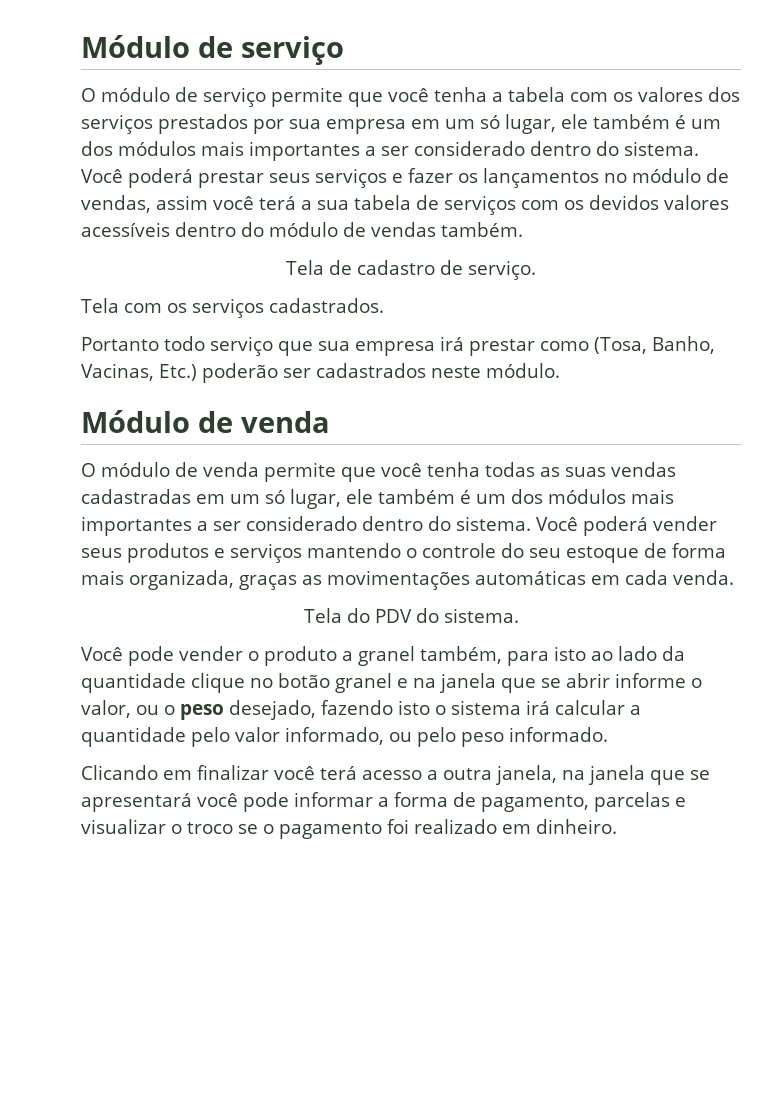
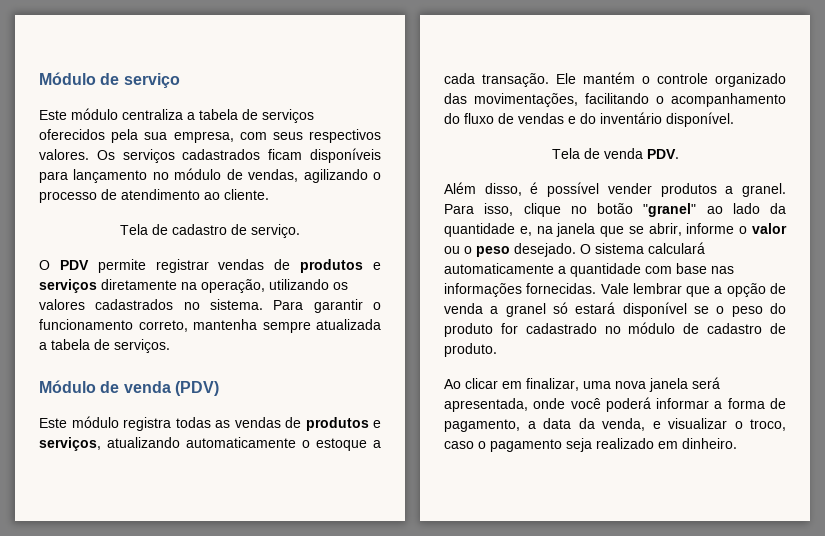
- O módulo de serviço permite que você tenha a tabela com os valores dos serviços prestados por sua empresa em um só lugar, ele também é um dos módulos mais importantes a ser considerado dentro do sistema. Você poderá prestar seus serviços e fazer os lançamentos no módulo de vendas, assim você terá a sua tabela de serviços com os devidos valores acessíveis dentro do módulo de vendas também.
+ Este módulo centraliza a tabela de serviços oferecidos pela sua empresa, com seus respectivos valores. Os serviços cadastrados ficam disponíveis para lançamento no módulo de vendas, agilizando o processo de atendimento ao cliente.
- Tela com os serviços cadastrados.
- Portanto todo serviço que sua empresa irá prestar como (Tosa, Banho, Vacinas, Etc.) poderão ser cadastrados neste módulo.
- Módulo de venda
- O módulo de venda permite que você tenha todas as suas vendas cadastradas em um só lugar, ele também é um dos módulos mais importantes a ser considerado dentro do sistema. Você poderá vender seus produtos e serviços mantendo o controle do seu estoque de forma mais organizada, graças as movimentações automáticas em cada venda.
- Tela do PDV do sistema.
- Você pode vender o produto a granel também, para isto ao lado da quantidade clique no botão granel e na janela que se abrir informe o valor, ou o peso desejado, fazendo isto o sistema irá calcular a quantidade pelo valor informado, ou pelo peso informado.
- Clicando em finalizar você terá acesso a outra janela, na janela que se apresentará você pode informar a forma de pagamento, parcelas e visualizar o troco se o pagamento foi realizado em dinheiro.
+ O PDV permite registrar vendas de produtos e serviços diretamente na operação, utilizando os valores cadastrados no sistema. Para garantir o funcionamento correto, mantenha sempre atualizada a tabela de serviços.
+ Módulo de venda (PDV)
+ Este módulo registra todas as vendas de produtos e serviços, atualizando automaticamente o estoque a cada transação. Ele mantém o controle organizado das movimentações, facilitando o acompanhamento do fluxo de vendas e do inventário disponível.
+ Tela de venda PDV.
+ Além disso, é possível vender produtos a granel. Para isso, clique no botão "granel" ao lado da quantidade e, na janela que se abrir, informe o valor ou o peso desejado. O sistema calculará automaticamente a quantidade com base nas informações fornecidas. Vale lembrar que a opção de venda a granel só estará disponível se o peso do produto for cadastrado no módulo de cadastro de produto.
+ Ao clicar em finalizar, uma nova janela será apresentada, onde você poderá informar a forma de pagamento, a data da venda, e visualizar o troco, caso o pagamento seja realizado em dinheiro.

